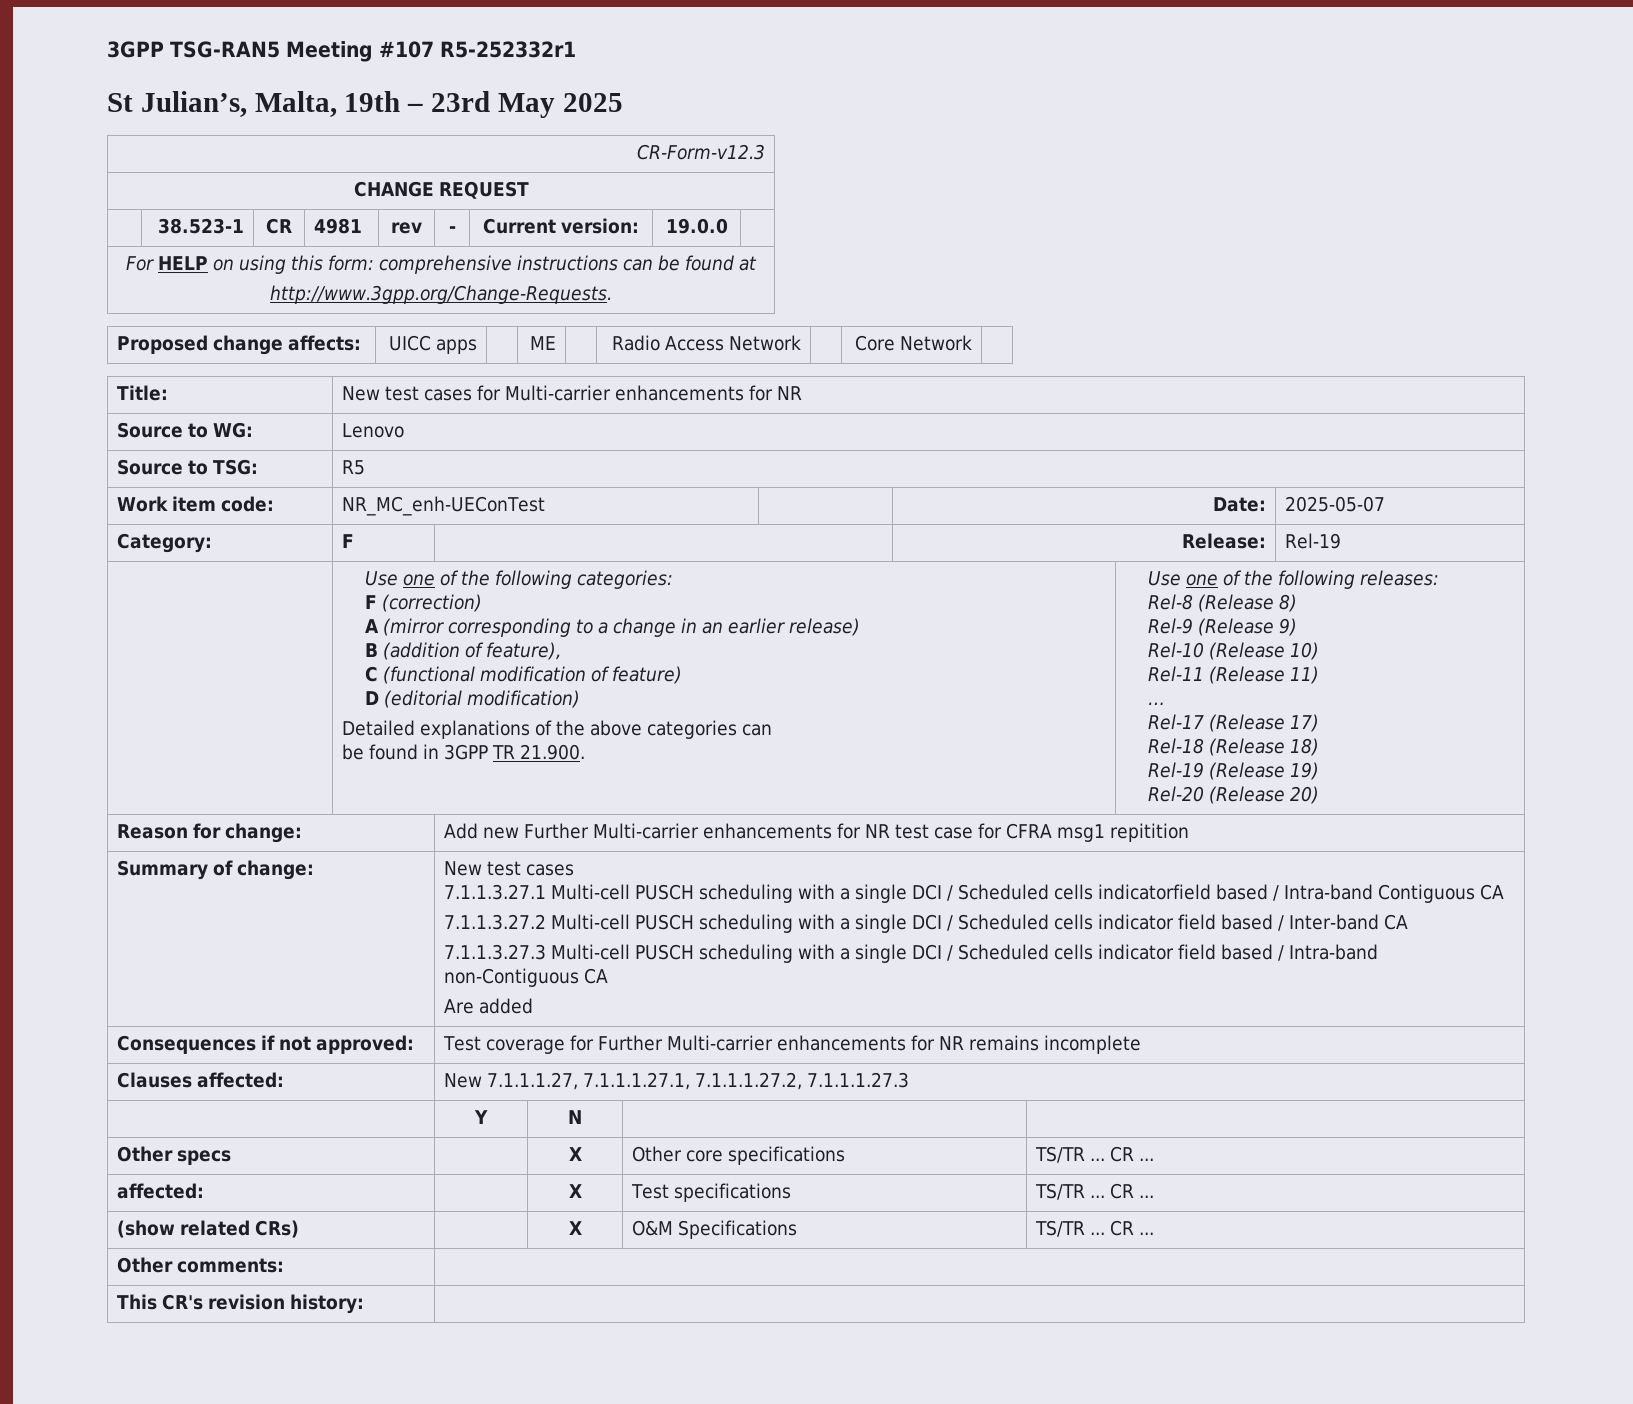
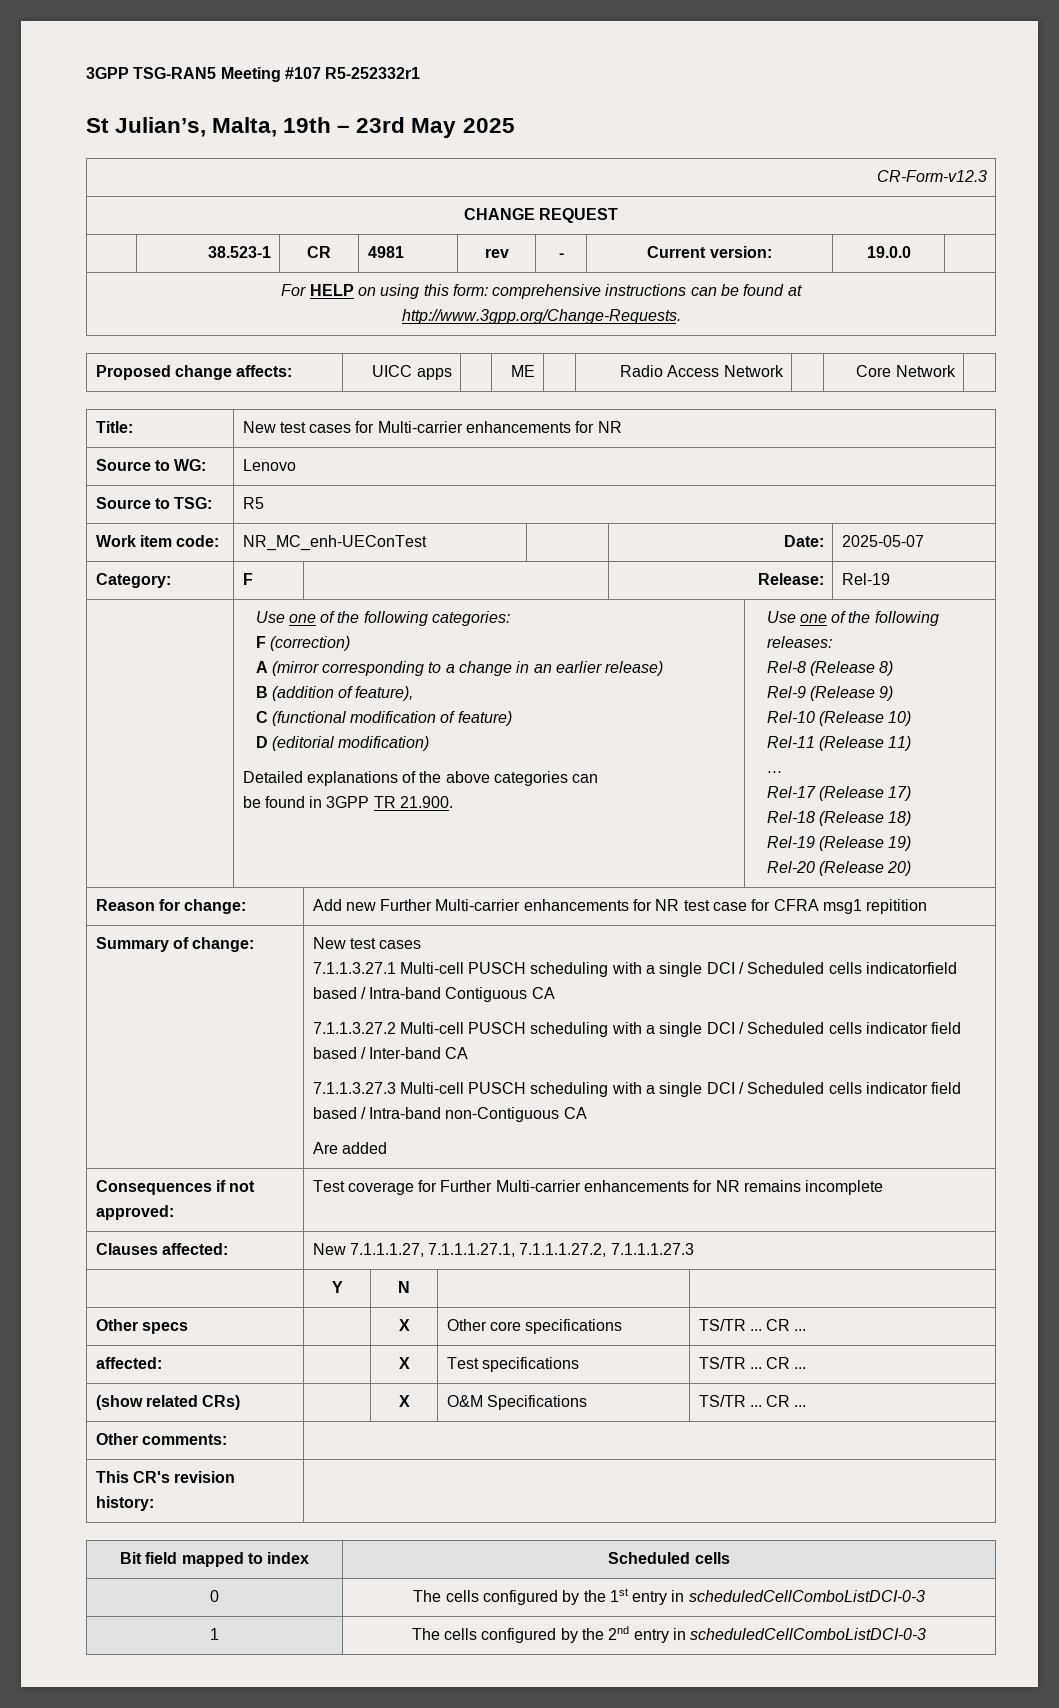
+ Bit field mapped to index | Scheduled cells
+ 0 | The cells configured by the 1st entry in scheduledCellComboListDCI-0-3
+ 1 | The cells configured by the 2nd entry in scheduledCellComboListDCI-0-3

